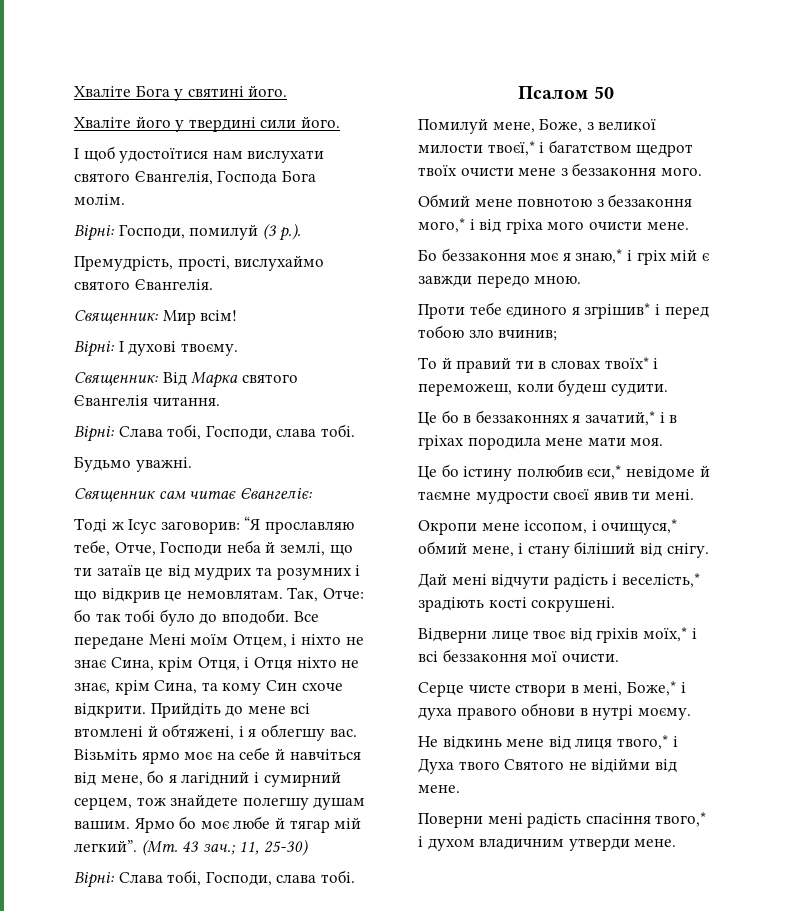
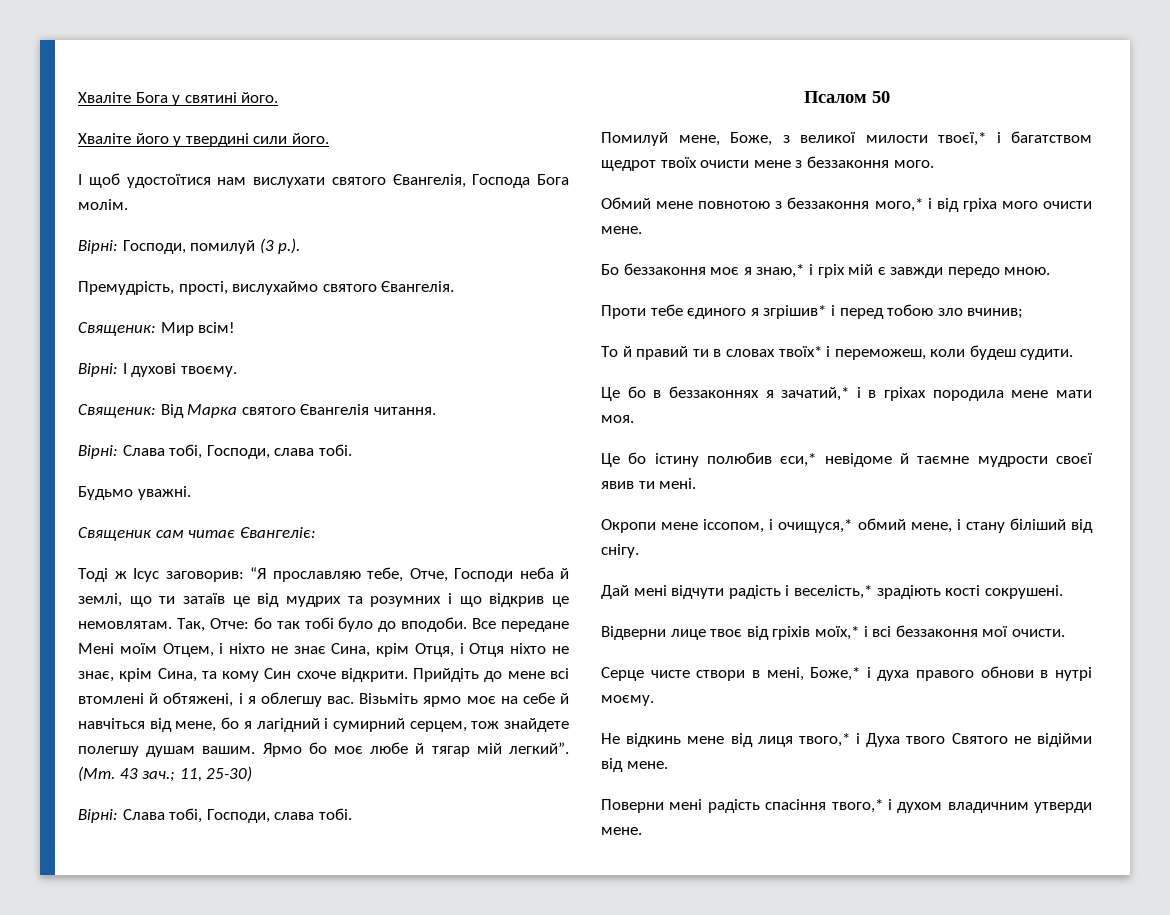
- Священник: Мир всім!
+ Священик: Мир всім!
- Священник: Від Марка святого Євангелія читання.
+ Священик: Від Марка святого Євангелія читання.
- Священник сам читає Євангеліє:
+ Священик сам читає Євангеліє:

